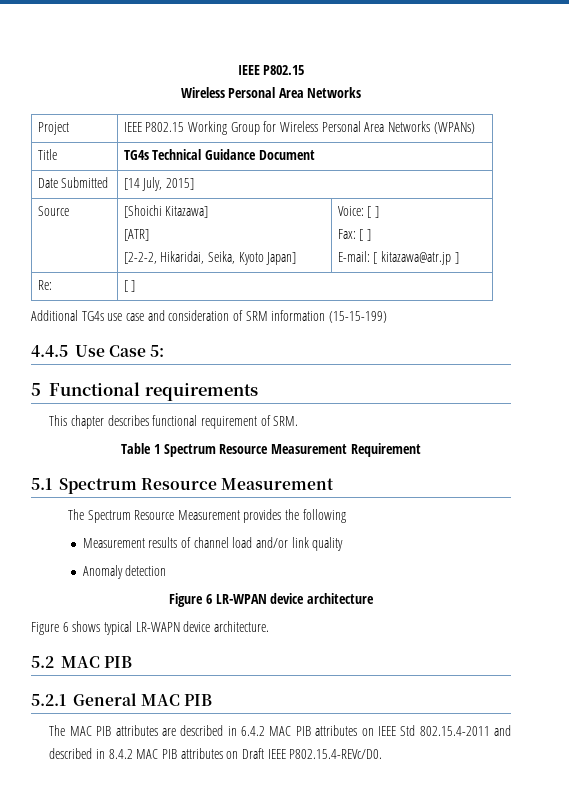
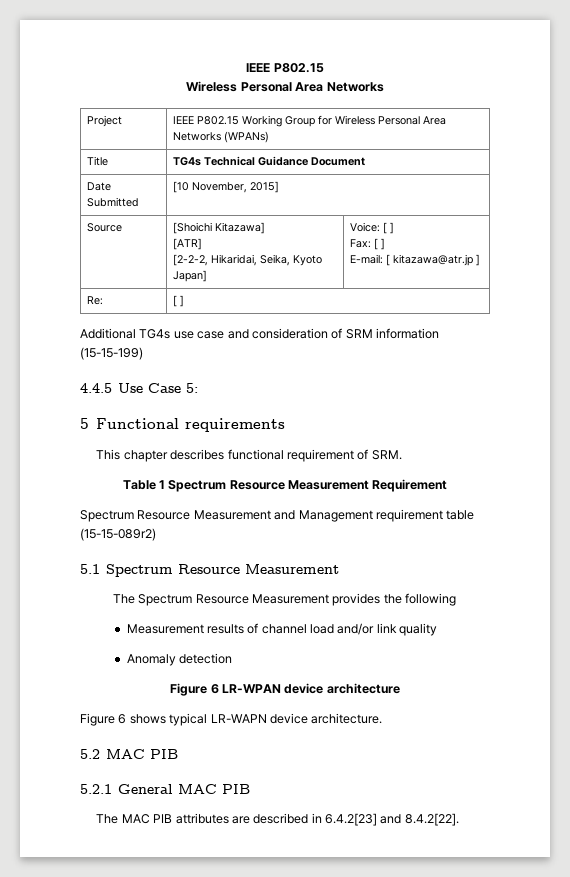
- Date Submitted | [14 July, 2015]
+ Date Submitted | [10 November, 2015]
+ Spectrum Resource Measurement and Management requirement table (15-15-089r2)
- The MAC PIB attributes are described in 6.4.2 MAC PIB attributes on IEEE Std 802.15.4-2011 and described in 8.4.2 MAC PIB attributes on Draft IEEE P802.15.4-REVc/D0.
+ The MAC PIB attributes are described in 6.4.2[23] and 8.4.2[22].

